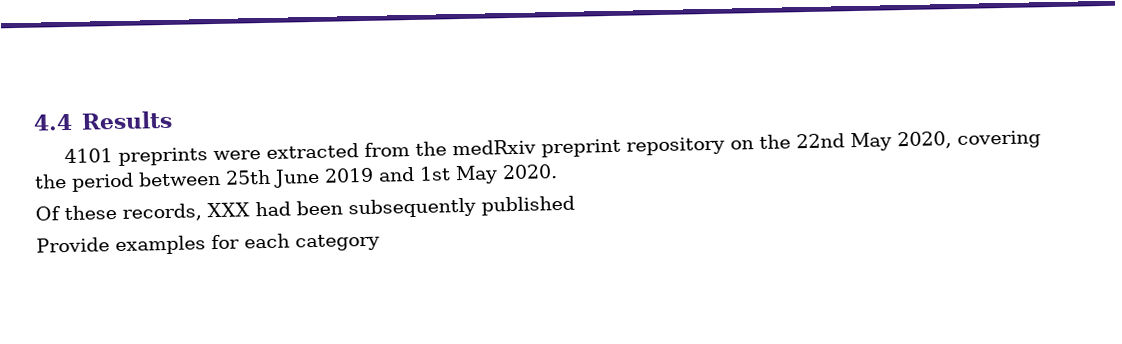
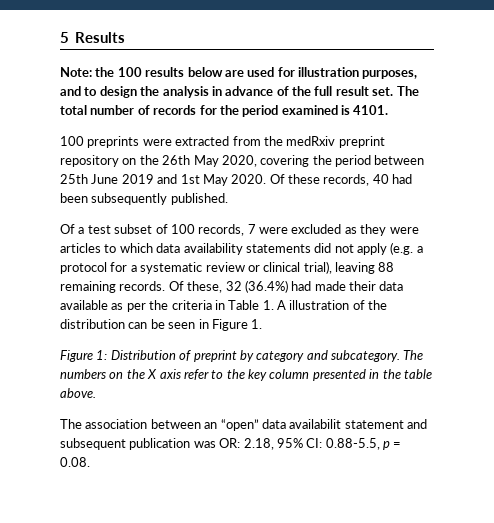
- 4.4 Results
+ 5 Results
- 4101 preprints were extracted from the medRxiv preprint repository on the 22nd May 2020, covering the period between 25th June 2019 and 1st May 2020.
- Of these records, XXX had been subsequently published
- Provide examples for each category
+ Note: the 100 results below are used for illustration purposes, and to design the analysis in advance of the full result set. The total number of records for the period examined is 4101.
+ 100 preprints were extracted from the medRxiv preprint repository on the 26th May 2020, covering the period between 25th June 2019 and 1st May 2020. Of these records, 40 had been subsequently published.
+ Of a test subset of 100 records, 7 were excluded as they were articles to which data availability statements did not apply (e.g. a protocol for a systematic review or clinical trial), leaving 88 remaining records. Of these, 32 (36.4%) had made their data available as per the criteria in Table 1. A illustration of the distribution can be seen in Figure 1.
+ Figure 1: Distribution of preprint by category and subcategory. The numbers on the X axis refer to the key column presented in the table above.
+ The association between an “open” data availabilit statement and subsequent publication was OR: 2.18, 95% CI: 0.88-5.5, p = 0.08.

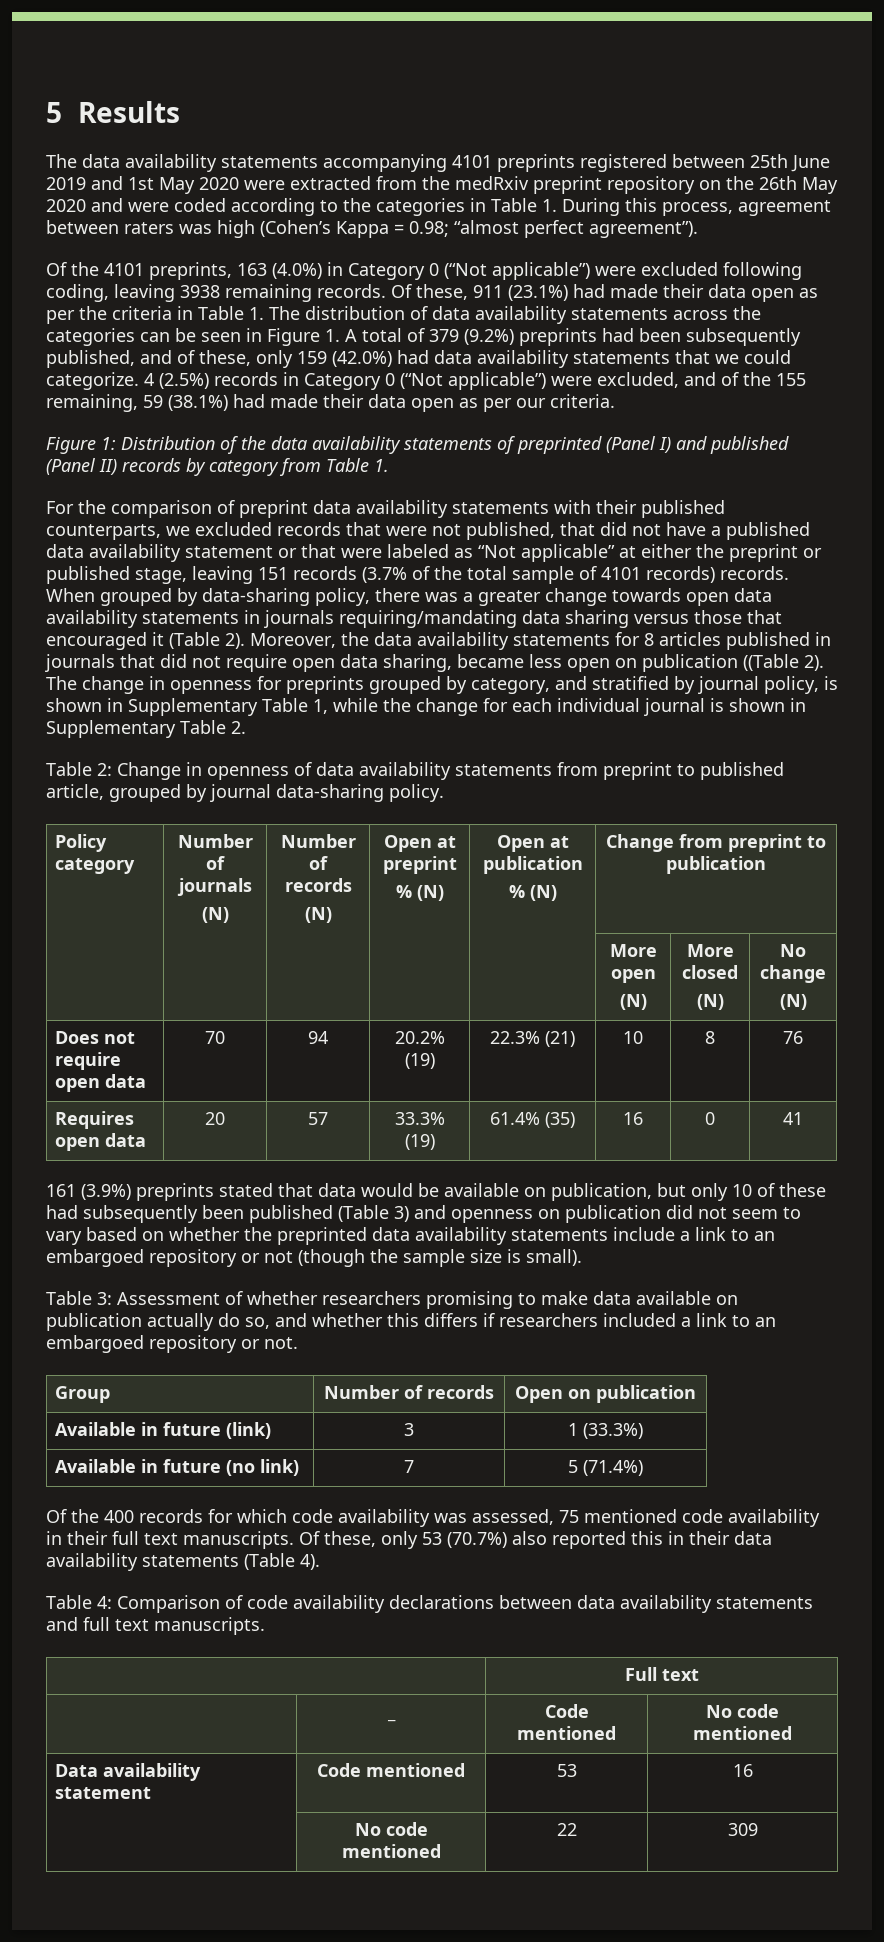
- Note: the 100 results below are used for illustration purposes, and to design the analysis in advance of the full result set. The total number of records for the period examined is 4101.
- 100 preprints were extracted from the medRxiv preprint repository on the 26th May 2020, covering the period between 25th June 2019 and 1st May 2020. Of these records, 40 had been subsequently published.
- Of a test subset of 100 records, 7 were excluded as they were articles to which data availability statements did not apply (e.g. a protocol for a systematic review or clinical trial), leaving 88 remaining records.
+ The data availability statements accompanying 4101 preprints registered between 25th June 2019 and 1st May 2020 were extracted from the medRxiv preprint repository on the 26th May 2020 and were coded according to the categories in Table 1. During this process, agreement between raters was high (Cohen’s Kappa = 0.98; “almost perfect agreement”).
+ Of the 4101 preprints, 163 (4.0%) in Category 0 (“Not applicable”) were excluded following coding, leaving 3938 remaining records.
- Of these, 32 (36.4%) had made their data available as per the criteria in Table 1. A illustration of the distribution can be seen in Figure 1.
- Figure 1: Distribution of preprint by category and subcategory. The numbers on the X axis refer to the key column presented in the table above.
- The association between an “open” data availabilit statement and subsequent publication was OR: 2.18, 95% CI: 0.88-5.5, p = 0.08.
+ Of these, 911 (23.1%) had made their data open as per the criteria in Table 1. The distribution of data availability statements across the categories can be seen in Figure 1. A total of 379 (9.2%) preprints had been subsequently published, and of these, only 159 (42.0%) had data availability statements that we could categorize. 4 (2.5%) records in Category 0 (“Not applicable”) were excluded, and of the 155 remaining, 59 (38.1%) had made their data open as per our criteria.
+ Figure 1: Distribution of the data availability statements of preprinted (Panel I) and published (Panel II) records by category from Table 1.
+ For the comparison of preprint data availability statements with their published counterparts, we excluded records that were not published, that did not have a published data availability statement or that were labeled as “Not applicable” at either the preprint or published stage, leaving 151 records (3.7% of the total sample of 4101 records) records. When grouped by data-sharing policy, there was a greater change towards open data availability statements in journals requiring/mandating data sharing versus those that encouraged it (Table 2). Moreover, the data availability statements for 8 articles published in journals that did not require open data sharing, became less open on publication ((Table 2). The change in openness for preprints grouped by category, and stratified by journal policy, is shown in Supplementary Table 1, while the change for each individual journal is shown in Supplementary Table 2.
+ Table 2: Change in openness of data availability statements from preprint to published article, grouped by journal data-sharing policy.
+ Policy category | Number of journals
+ (N) | Number of records
+ (N) | Open at preprint
+ % (N) | Open at publication
+ % (N) | Change from preprint to publication
+ | | | | | More open
+ (N) | More closed
+ (N) | No change
+ (N)
+ Does not require open data | 70 | 94 | 20.2% (19) | 22.3% (21) | 10 | 8 | 76
+ Requires open data | 20 | 57 | 33.3% (19) | 61.4% (35) | 16 | 0 | 41
+ 161 (3.9%) preprints stated that data would be available on publication, but only 10 of these had subsequently been published (Table 3) and openness on publication did not seem to vary based on whether the preprinted data availability statements include a link to an embargoed repository or not (though the sample size is small).
+ Table 3: Assessment of whether researchers promising to make data available on publication actually do so, and whether this differs if researchers included a link to an embargoed repository or not.
+ Group | Number of records | Open on publication
+ Available in future (link) | 3 | 1 (33.3%)
+ Available in future (no link) | 7 | 5 (71.4%)
+ Of the 400 records for which code availability was assessed, 75 mentioned code availability in their full text manuscripts. Of these, only 53 (70.7%) also reported this in their data availability statements (Table 4).
+ Table 4: Comparison of code availability declarations between data availability statements and full text manuscripts.
+ | Full text
+ | _ | Code mentioned | No code mentioned
+ Data availability statement | Code mentioned | 53 | 16
+ | No code mentioned | 22 | 309

